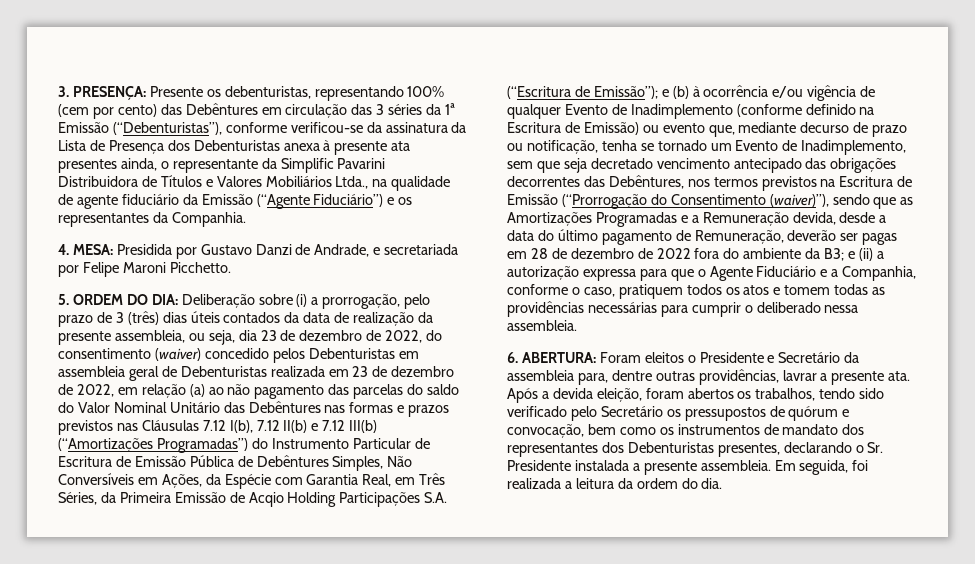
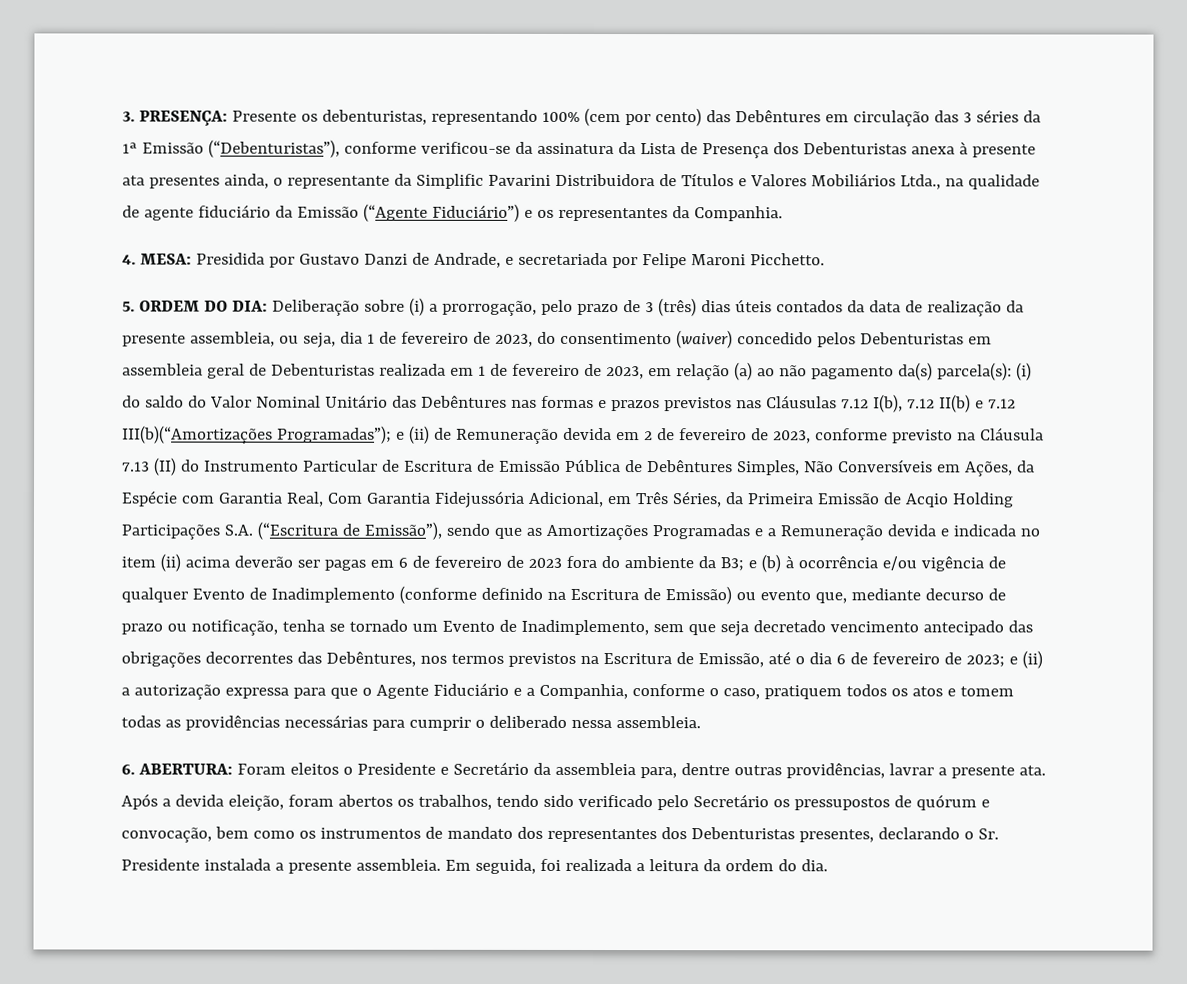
- Deliberação sobre (i) a prorrogação, pelo prazo de 3 (três) dias úteis contados da data de realização da presente assembleia, ou seja, dia 23 de dezembro de 2022, do consentimento (waiver) concedido pelos Debenturistas em assembleia geral de Debenturistas realizada em 23 de dezembro de 2022, em relação (a) ao não pagamento das parcelas do saldo do Valor Nominal Unitário das Debêntures nas formas e prazos previstos nas Cláusulas 7.12 I(b), 7.12 II(b) e 7.12 III(b) (“Amortizações Programadas”) do Instrumento Particular de Escritura de Emissão Pública de Debêntures Simples, Não Conversíveis em Ações, da Espécie com Garantia Real, em Três Séries, da Primeira Emissão de Acqio Holding Participações S.A. (“Escritura de Emissão”);
+ Deliberação sobre (i) a prorrogação, pelo prazo de 3 (três) dias úteis contados da data de realização da presente assembleia, ou seja, dia 1 de fevereiro de 2023, do consentimento (waiver) concedido pelos Debenturistas em assembleia geral de Debenturistas realizada em 1 de fevereiro de 2023, em relação (a) ao não pagamento da(s) parcela(s): (i) do saldo do Valor Nominal Unitário das Debêntures nas formas e prazos previstos nas Cláusulas 7.12 I(b), 7.12 II(b) e 7.12 III(b)(“Amortizações Programadas”); e (ii) de Remuneração devida em 2 de fevereiro de 2023, conforme previsto na Cláusula 7.13 (II) do Instrumento Particular de Escritura de Emissão Pública de Debêntures Simples, Não Conversíveis em Ações, da Espécie com Garantia Real, Com Garantia Fidejussória Adicional, em Três Séries, da Primeira Emissão de Acqio Holding Participações S.A. (“Escritura de Emissão”), sendo que as Amortizações Programadas e a Remuneração devida e indicada no item (ii) acima deverão ser pagas em 6 de fevereiro de 2023 fora do ambiente da B3;
- e (b) à ocorrência e/ou vigência de qualquer Evento de Inadimplemento (conforme definido na Escritura de Emissão) ou evento que, mediante decurso de prazo ou notificação, tenha se tornado um Evento de Inadimplemento, sem que seja decretado vencimento antecipado das obrigações decorrentes das Debêntures, nos termos previstos na Escritura de Emissão (“Prorrogação do Consentimento (waiver)”), sendo que as Amortizações Programadas e a Remuneração devida, desde a data do último pagamento de Remuneração, deverão ser pagas em 28 de dezembro de 2022 fora do ambiente da B3;
+ e (b) à ocorrência e/ou vigência de qualquer Evento de Inadimplemento (conforme definido na Escritura de Emissão) ou evento que, mediante decurso de prazo ou notificação, tenha se tornado um Evento de Inadimplemento, sem que seja decretado vencimento antecipado das obrigações decorrentes das Debêntures, nos termos previstos na Escritura de Emissão, até o dia 6 de fevereiro de 2023;

